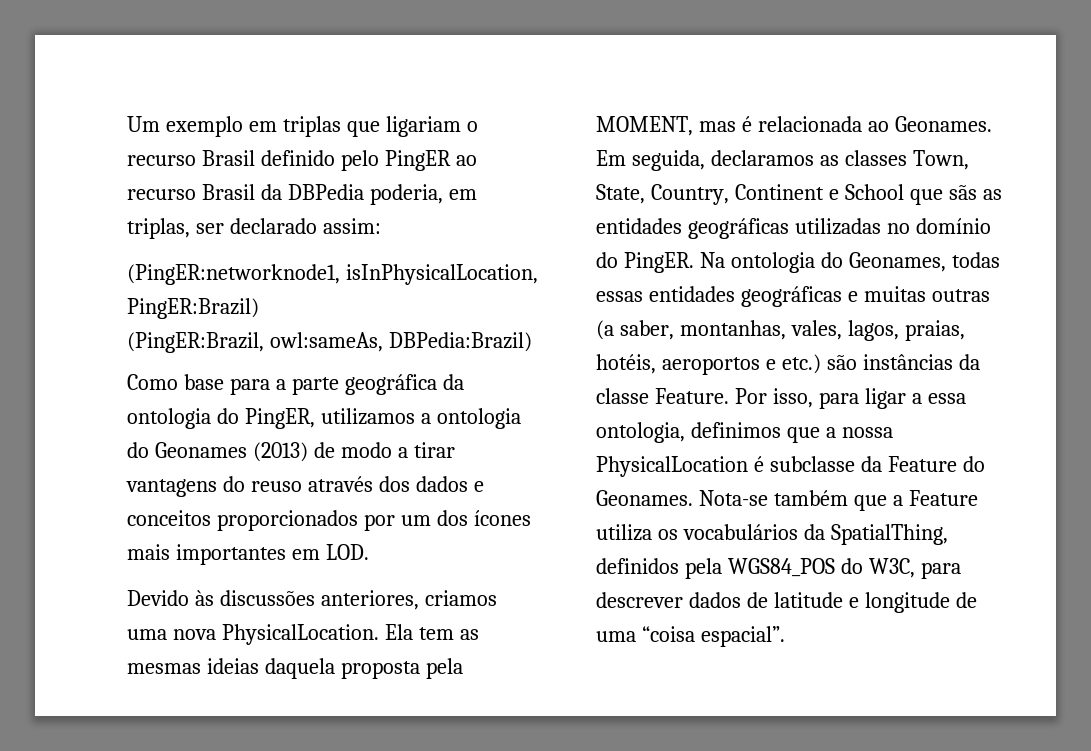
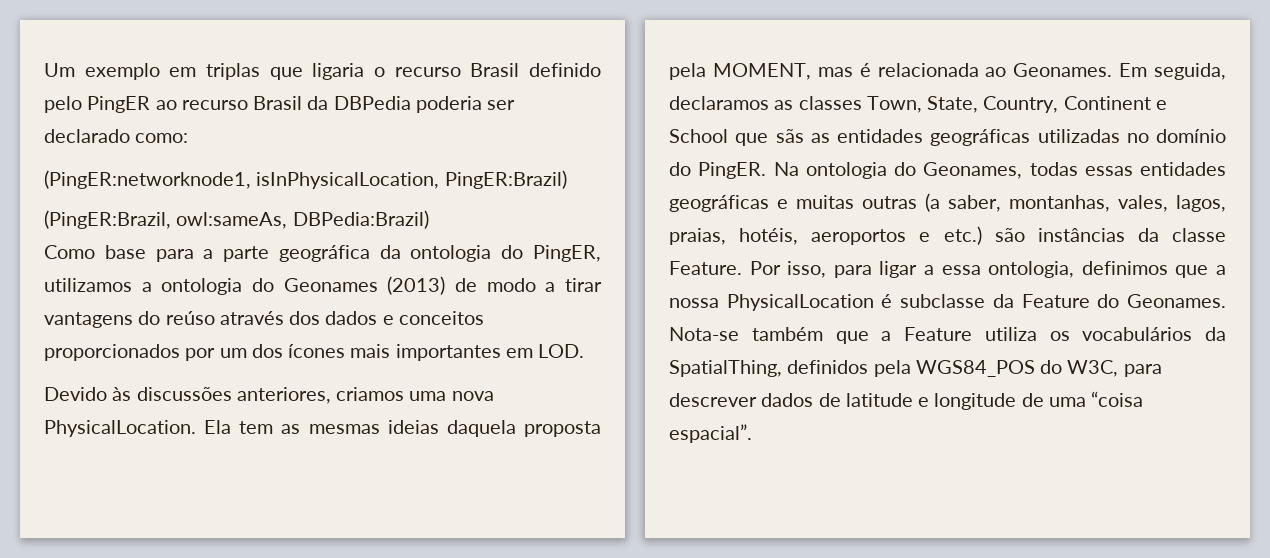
- Um exemplo em triplas que ligariam o recurso Brasil definido pelo PingER ao recurso Brasil da DBPedia poderia, em triplas, ser declarado assim:
+ Um exemplo em triplas que ligaria o recurso Brasil definido pelo PingER ao recurso Brasil da DBPedia poderia ser declarado como:
- Como base para a parte geográfica da ontologia do PingER, utilizamos a ontologia do Geonames (2013) de modo a tirar vantagens do reuso através dos dados e conceitos proporcionados por um dos ícones mais importantes em LOD.
+ Como base para a parte geográfica da ontologia do PingER, utilizamos a ontologia do Geonames (2013) de modo a tirar vantagens do reúso através dos dados e conceitos proporcionados por um dos ícones mais importantes em LOD.

